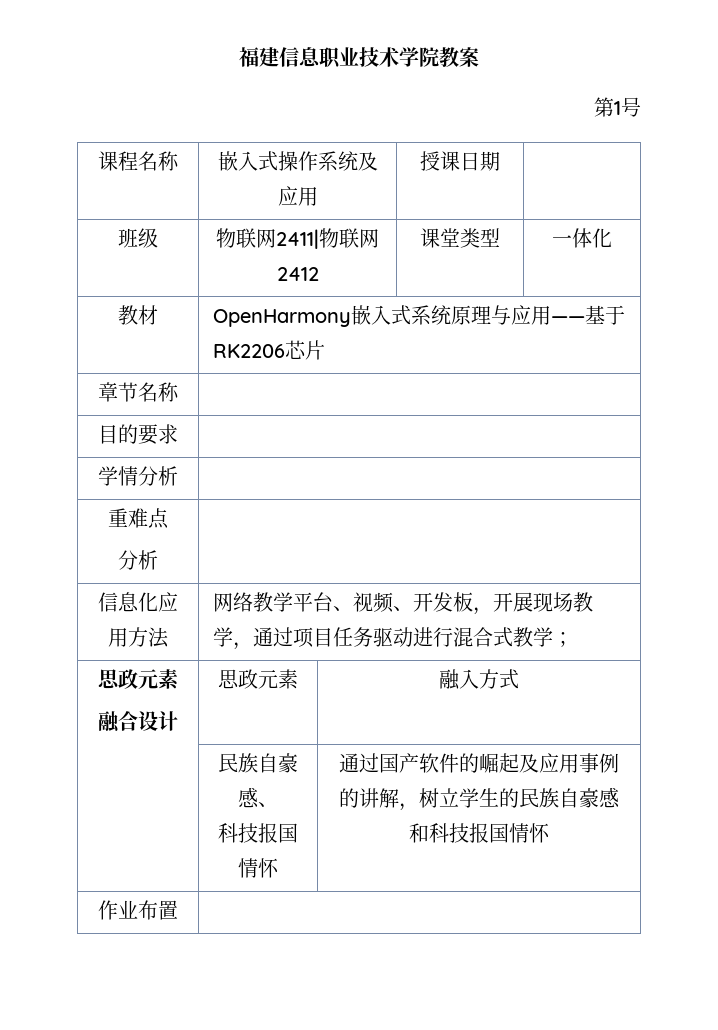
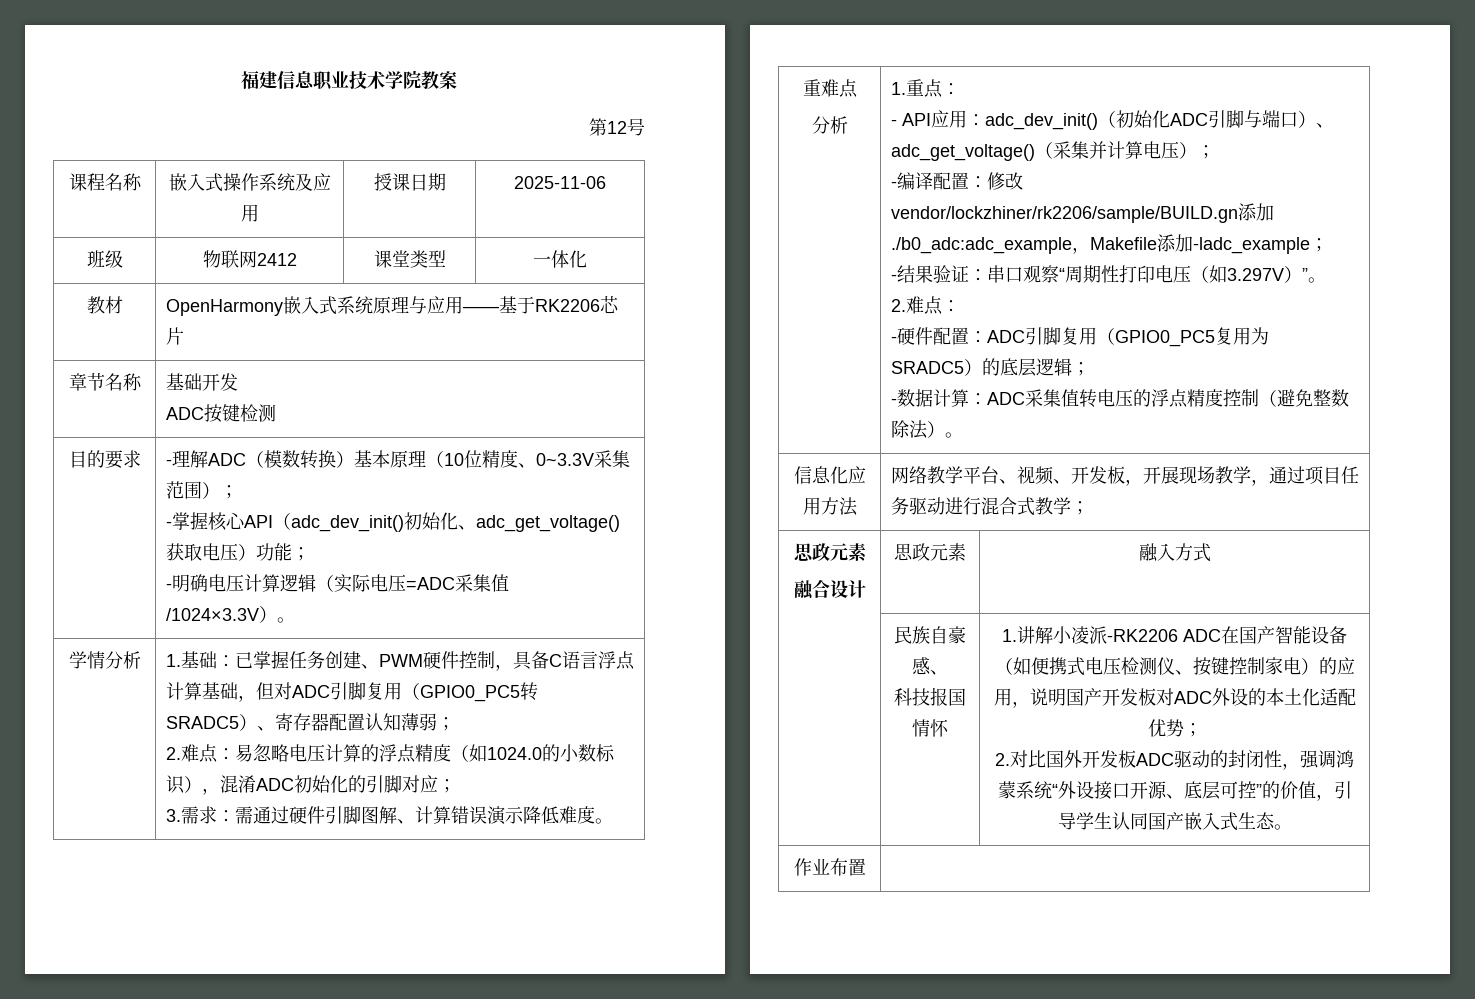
- 第1号
+ 第12号
- 课程名称 | 嵌入式操作系统及应用 | 授课日期 |
+ 课程名称 | 嵌入式操作系统及应用 | 授课日期 | 2025-11-06
- 班级 | 物联网2411|物联网2412 | 课堂类型 | 一体化
+ 班级 | 物联网2412 | 课堂类型 | 一体化
- 章节名称 |
- 目的要求 |
- 学情分析 |
+ 章节名称 | 基础开发
+ ADC按键检测
+ 目的要求 | -理解ADC（模数转换）基本原理（10位精度、0~3.3V采集范围）；
+ -掌握核心API（adc_dev_init()初始化、adc_get_voltage()获取电压）功能；
+ -明确电压计算逻辑（实际电压=ADC采集值/1024×3.3V）。
+ 学情分析 | 1.基础：已掌握任务创建、PWM硬件控制，具备C语言浮点计算基础，但对ADC引脚复用（GPIO0_PC5转SRADC5）、寄存器配置认知薄弱；
+ 2.难点：易忽略电压计算的浮点精度（如1024.0的小数标识），混淆ADC初始化的引脚对应；
+ 3.需求：需通过硬件引脚图解、计算错误演示降低难度。
  重难点
- 分析 |
+ 分析 | 1.重点：
+ - API应用：adc_dev_init()（初始化ADC引脚与端口）、adc_get_voltage()（采集并计算电压）；
+ -编译配置：修改vendor/lockzhiner/rk2206/sample/BUILD.gn添加./b0_adc:adc_example，Makefile添加-ladc_example；
+ -结果验证：串口观察“周期性打印电压（如3.297V）”。
+ 2.难点：
+ -硬件配置：ADC引脚复用（GPIO0_PC5复用为SRADC5）的底层逻辑；
+ -数据计算：ADC采集值转电压的浮点精度控制（避免整数除法）。
- 通过国产软件的崛起及应用事例的讲解，树立学生的民族自豪感和科技报国情怀
+ 1.讲解小凌派-RK2206 ADC在国产智能设备（如便携式电压检测仪、按键控制家电）的应用，说明国产开发板对ADC外设的本土化适配优势；
+ 2.对比国外开发板ADC驱动的封闭性，强调鸿蒙系统“外设接口开源、底层可控”的价值，引导学生认同国产嵌入式生态。

